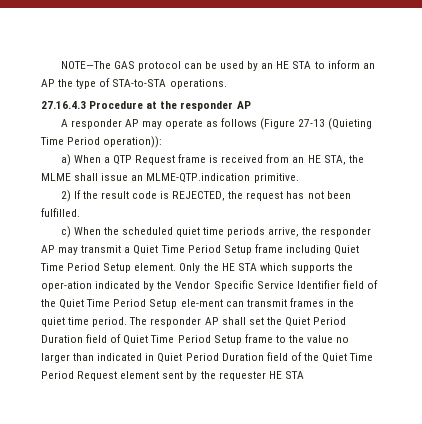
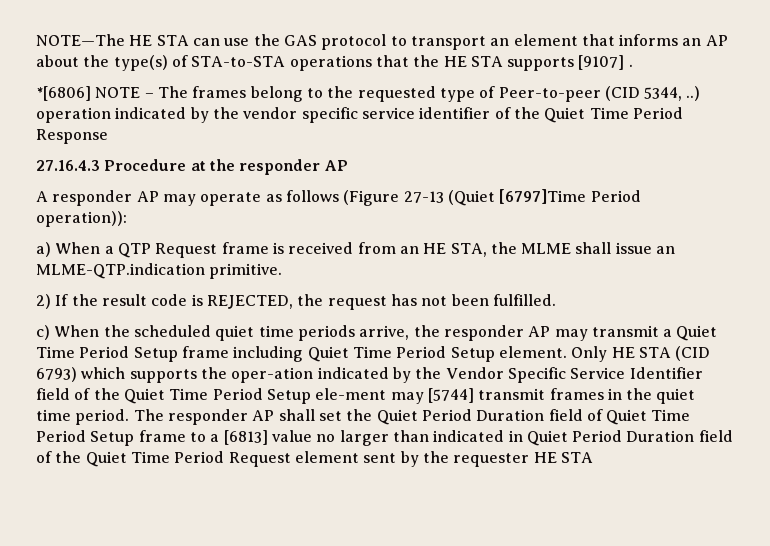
- NOTE—The GAS protocol can be used by an HE STA to inform an AP the type of STA-to-STA operations.
+ NOTE—The HE STA can use the GAS protocol to transport an element that informs an AP about the type(s) of STA-to-STA operations that the HE STA supports [9107] .
+ *[6806] NOTE – The frames belong to the requested type of Peer-to-peer (CID 5344, ..) operation indicated by the vendor specific service identifier of the Quiet Time Period Response
- A responder AP may operate as follows (Figure 27-13 (Quieting Time Period operation)):
+ A responder AP may operate as follows (Figure 27-13 (Quiet [6797]Time Period operation)):
- Only the HE STA which supports the oper-ation indicated by the Vendor Specific Service Identifier field of the Quiet Time Period Setup ele-ment can transmit frames in the quiet time period.
+ Only HE STA (CID 6793) which supports the oper-ation indicated by the Vendor Specific Service Identifier field of the Quiet Time Period Setup ele-ment may [5744] transmit frames in the quiet time period.
- The responder AP shall set the Quiet Period Duration field of Quiet Time Period Setup frame to the value no larger than indicated in Quiet Period Duration field of the Quiet Time Period Request element sent by the requester HE STA
+ The responder AP shall set the Quiet Period Duration field of Quiet Time Period Setup frame to a [6813] value no larger than indicated in Quiet Period Duration field of the Quiet Time Period Request element sent by the requester HE STA

